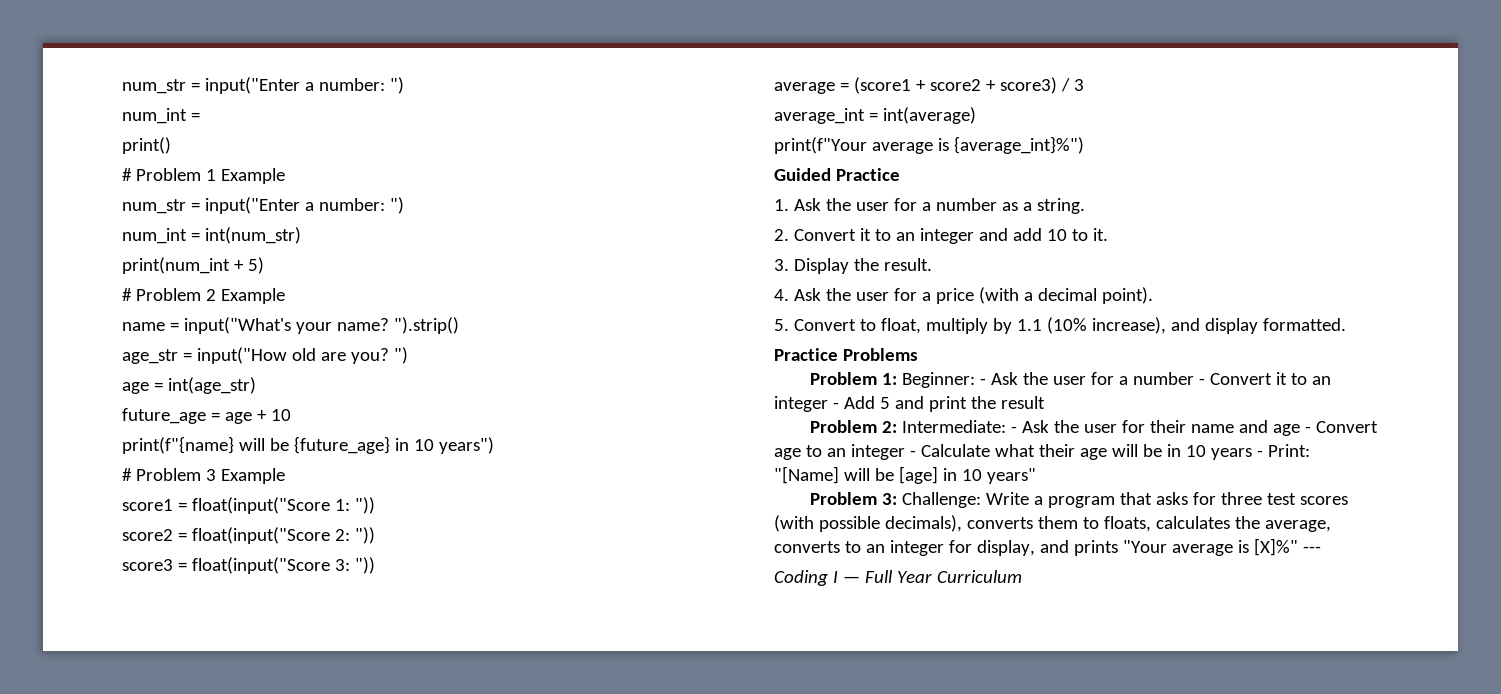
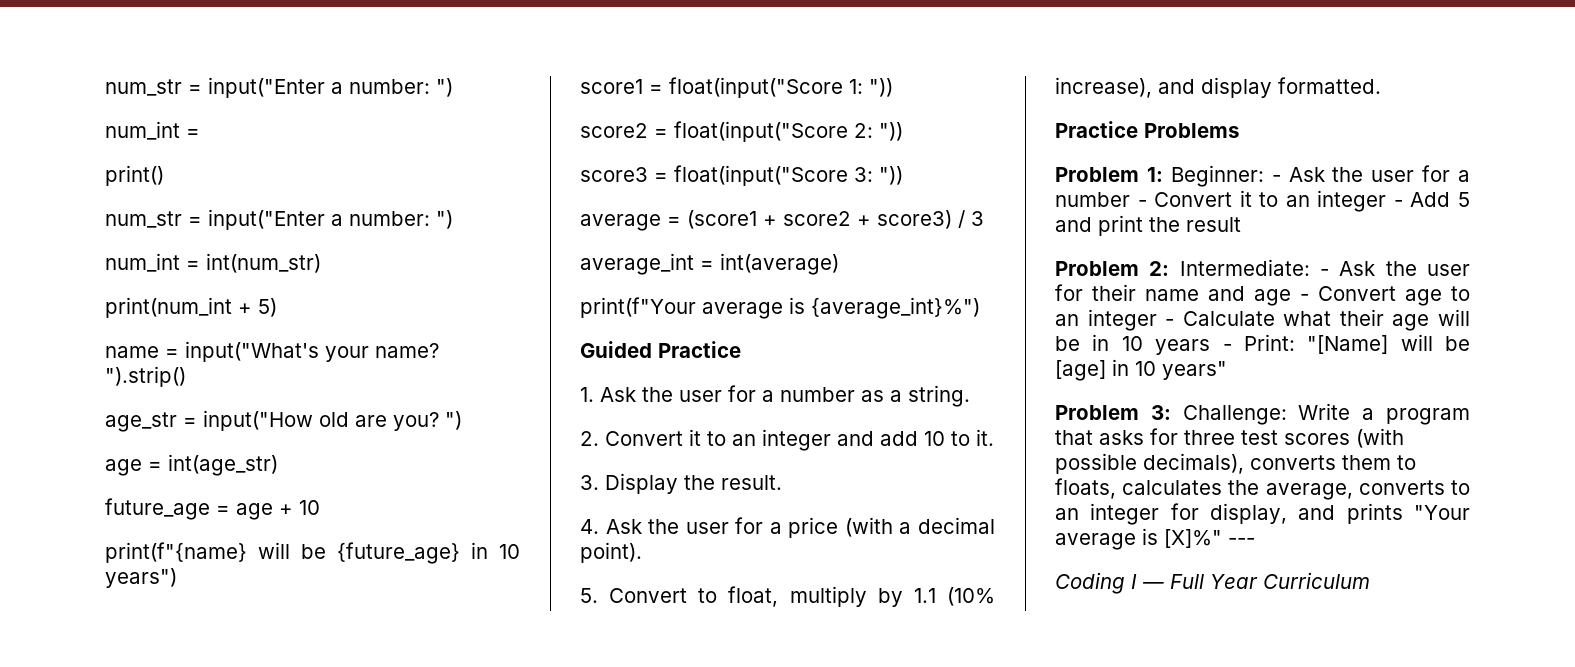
- # Problem 1 Example
- # Problem 2 Example
- # Problem 3 Example

